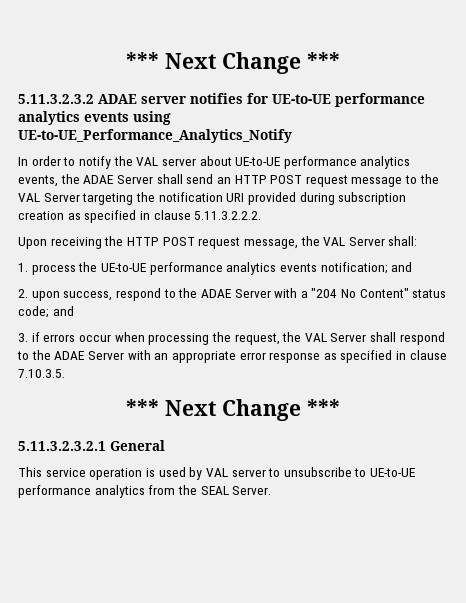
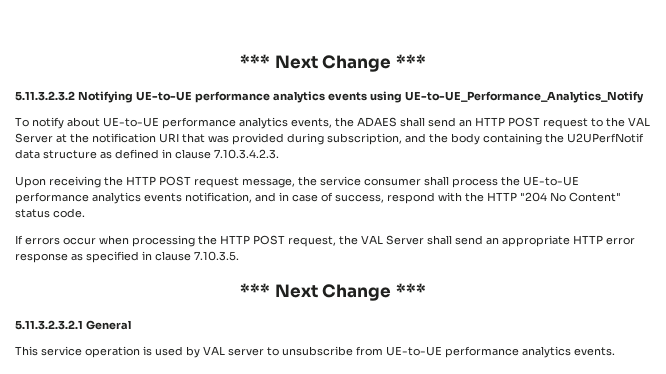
- 5.11.3.2.3.2 ADAE server notifies for UE-to-UE performance analytics events using UE-to-UE_Performance_Analytics_Notify
+ 5.11.3.2.3.2 Notifying UE-to-UE performance analytics events using UE-to-UE_Performance_Analytics_Notify
- In order to notify the VAL server about UE-to-UE performance analytics events, the ADAE Server shall send an HTTP POST request message to the VAL Server targeting the notification URI provided during subscription creation as specified in clause 5.11.3.2.2.2.
+ To notify about UE-to-UE performance analytics events, the ADAES shall send an HTTP POST request to the VAL Server at the notification URI that was provided during subscription, and the body containing the U2UPerfNotif data structure as defined in clause 7.10.3.4.2.3.
- Upon receiving the HTTP POST request message, the VAL Server shall:
- 1. process the UE-to-UE performance analytics events notification; and
- 2. upon success, respond to the ADAE Server with a "204 No Content" status code; and
- 3. if errors occur when processing the request, the VAL Server shall respond to the ADAE Server with an appropriate error response as specified in clause 7.10.3.5.
+ Upon receiving the HTTP POST request message, the service consumer shall process the UE-to-UE performance analytics events notification, and in case of success, respond with the HTTP "204 No Content" status code.
+ If errors occur when processing the HTTP POST request, the VAL Server shall send an appropriate HTTP error response as specified in clause 7.10.3.5.
- This service operation is used by VAL server to unsubscribe to UE-to-UE performance analytics from the SEAL Server.
+ This service operation is used by VAL server to unsubscribe from UE-to-UE performance analytics events.

